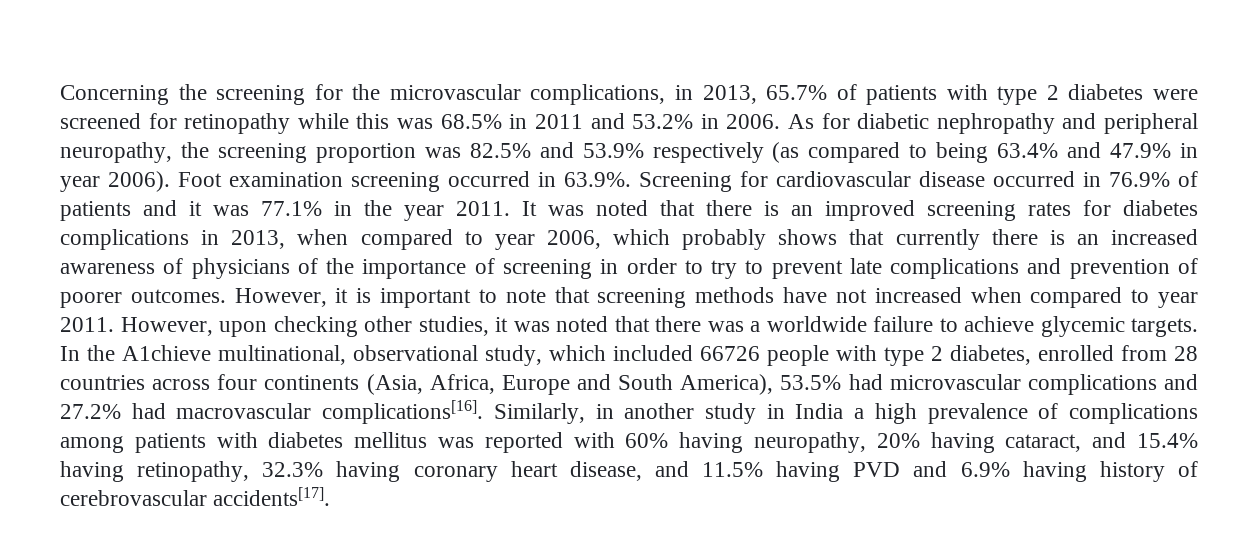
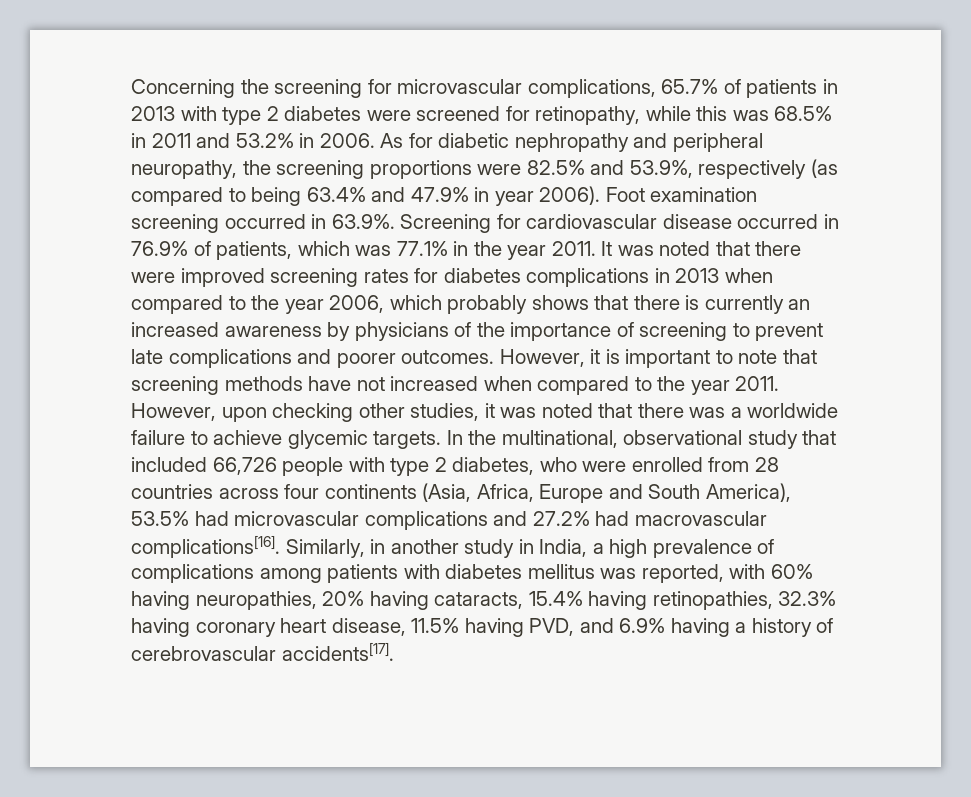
- Concerning the screening for the microvascular complications, in 2013, 65.7% of patients with type 2 diabetes were screened for retinopathy while this was 68.5% in 2011 and 53.2% in 2006.
+ Concerning the screening for microvascular complications, 65.7% of patients in 2013 with type 2 diabetes were screened for retinopathy, while this was 68.5% in 2011 and 53.2% in 2006.
- As for diabetic nephropathy and peripheral neuropathy, the screening proportion was 82.5% and 53.9% respectively (as compared to being 63.4% and 47.9% in year 2006).
+ As for diabetic nephropathy and peripheral neuropathy, the screening proportions were 82.5% and 53.9%, respectively (as compared to being 63.4% and 47.9% in year 2006).
- Foot examination screening occurred in 63.9%. Screening for cardiovascular disease occurred in 76.9% of patients and it was 77.1% in the year 2011.
+ Foot examination screening occurred in 63.9%. Screening for cardiovascular disease occurred in 76.9% of patients, which was 77.1% in the year 2011.
- It was noted that there is an improved screening rates for diabetes complications in 2013, when compared to year 2006, which probably shows that currently there is an increased awareness of physicians of the importance of screening in order to try to prevent late complications and prevention of poorer outcomes.
+ It was noted that there were improved screening rates for diabetes complications in 2013 when compared to the year 2006, which probably shows that there is currently an increased awareness by physicians of the importance of screening to prevent late complications and poorer outcomes.
- However, it is important to note that screening methods have not increased when compared to year 2011.
+ However, it is important to note that screening methods have not increased when compared to the year 2011.
- In the A1chieve multinational, observational study, which included 66726 people with type 2 diabetes, enrolled from 28 countries across four continents (Asia, Africa, Europe and South America), 53.5% had microvascular complications and 27.2% had macrovascular complications[16].
+ In the multinational, observational study that included 66,726 people with type 2 diabetes, who were enrolled from 28 countries across four continents (Asia, Africa, Europe and South America), 53.5% had microvascular complications and 27.2% had macrovascular complications[16].
- Similarly, in another study in India a high prevalence of complications among patients with diabetes mellitus was reported with 60% having neuropathy, 20% having cataract, and 15.4% having retinopathy, 32.3% having coronary heart disease, and 11.5% having PVD and 6.9% having history of cerebrovascular accidents[17].
+ Similarly, in another study in India, a high prevalence of complications among patients with diabetes mellitus was reported, with 60% having neuropathies, 20% having cataracts, 15.4% having retinopathies, 32.3% having coronary heart disease, 11.5% having PVD, and 6.9% having a history of cerebrovascular accidents[17].

